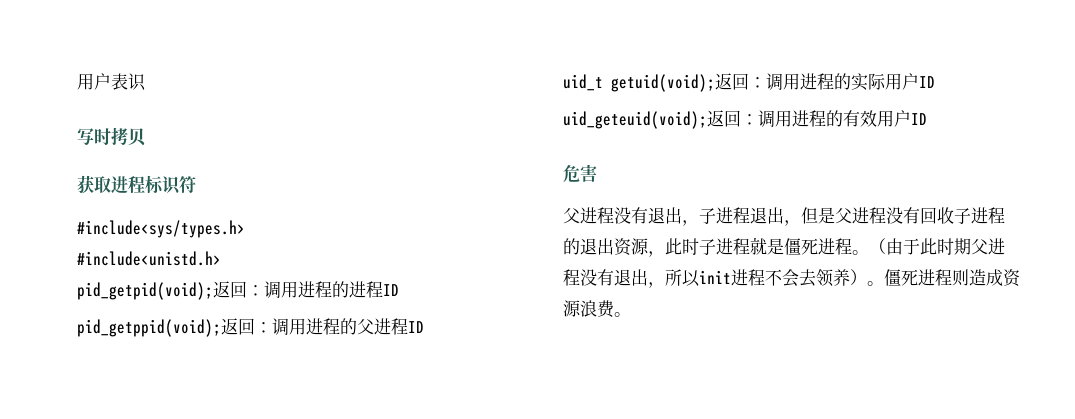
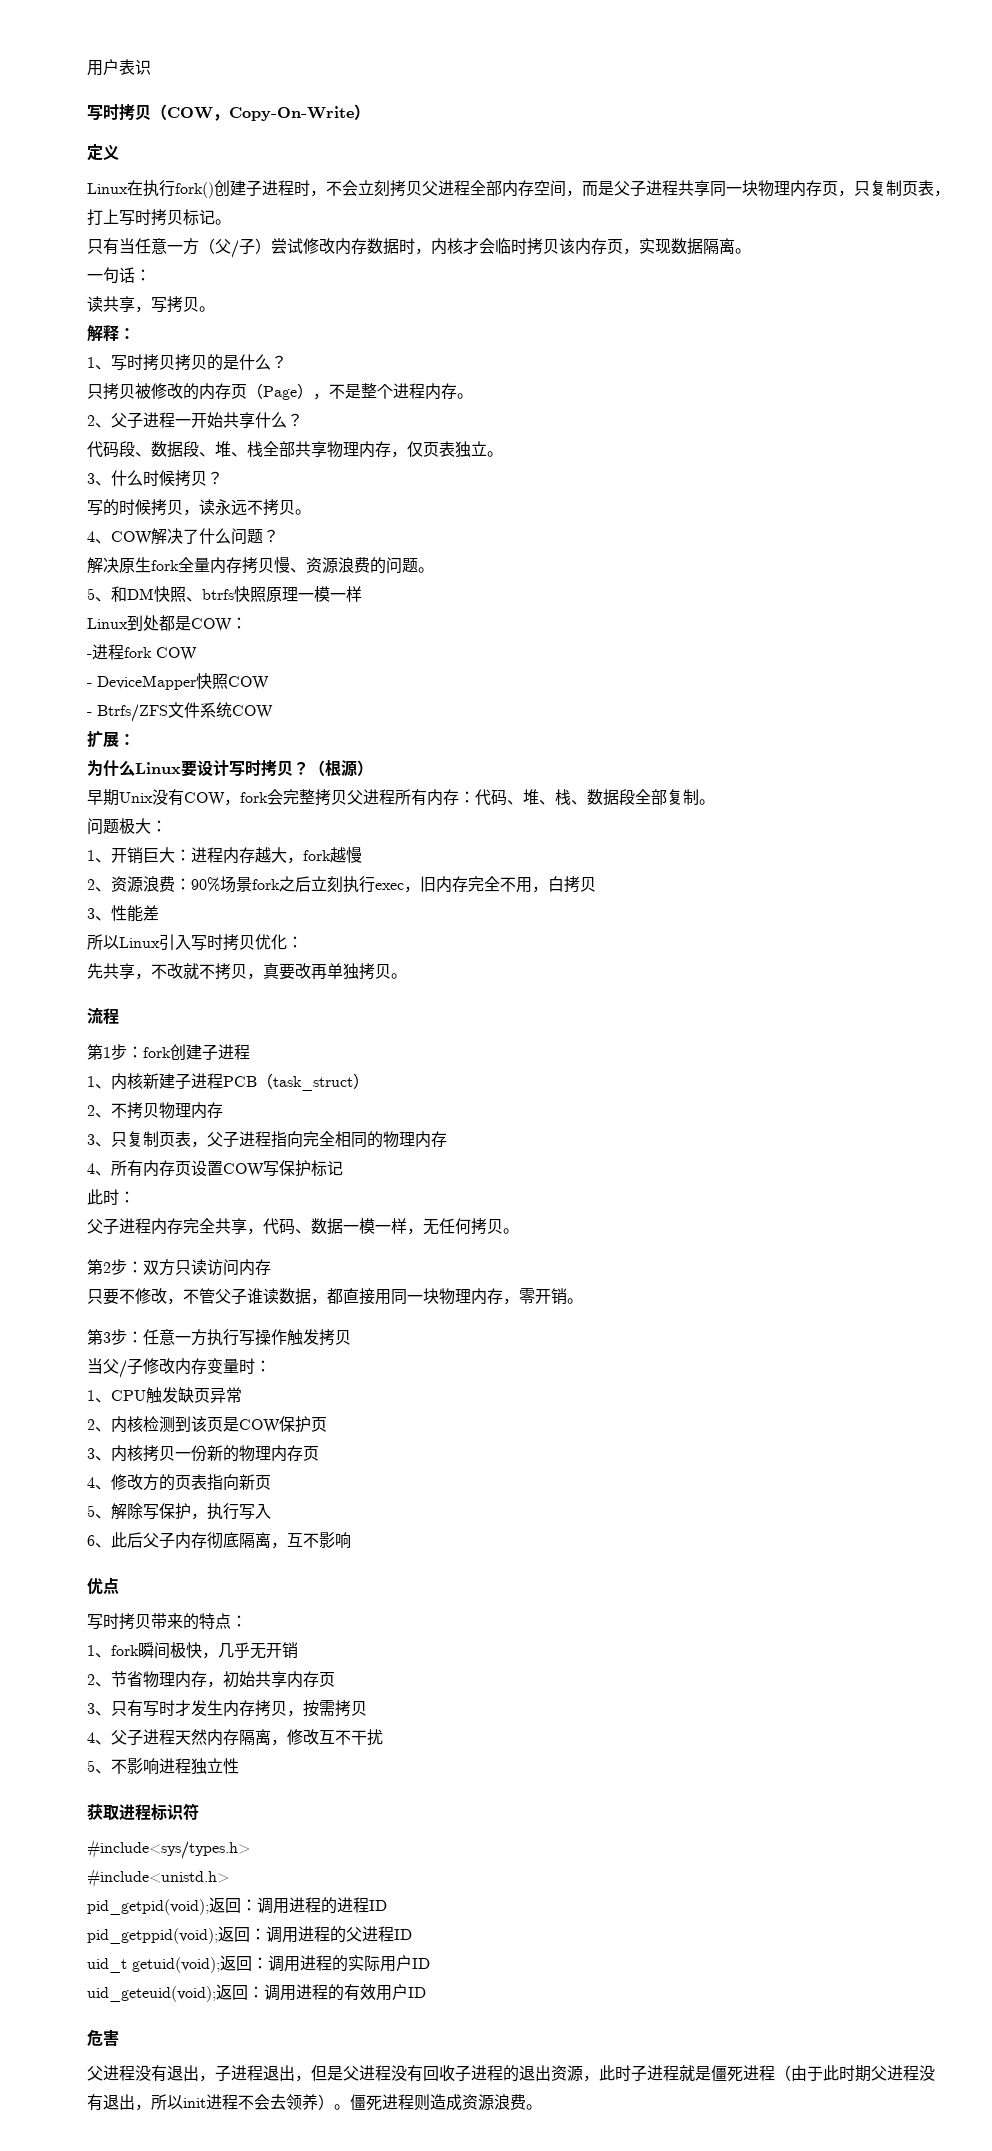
- 写时拷贝
+ 写时拷贝（COW，Copy-On-Write）
+ 定义
+ Linux在执行fork()创建子进程时，不会立刻拷贝父进程全部内存空间，而是父子进程共享同一块物理内存页，只复制页表，打上写时拷贝标记。
+ 只有当任意一方（父/子）尝试修改内存数据时，内核才会临时拷贝该内存页，实现数据隔离。
+ 一句话：
+ 读共享，写拷贝。
+ 解释：
+ 1、写时拷贝拷贝的是什么？
+ 只拷贝被修改的内存页（Page），不是整个进程内存。
+ 2、父子进程一开始共享什么？
+ 代码段、数据段、堆、栈全部共享物理内存，仅页表独立。
+ 3、什么时候拷贝？
+ 写的时候拷贝，读永远不拷贝。
+ 4、COW解决了什么问题？
+ 解决原生fork全量内存拷贝慢、资源浪费的问题。
+ 5、和DM快照、btrfs快照原理一模一样
+ Linux到处都是COW：
+ -进程fork COW
+ - DeviceMapper快照COW
+ - Btrfs/ZFS文件系统COW
+ 扩展：
+ 为什么Linux要设计写时拷贝？（根源）
+ 早期Unix没有COW，fork会完整拷贝父进程所有内存：代码、堆、栈、数据段全部复制。
+ 问题极大：
+ 1、开销巨大：进程内存越大，fork越慢
+ 2、资源浪费：90%场景fork之后立刻执行exec，旧内存完全不用，白拷贝
+ 3、性能差
+ 所以Linux引入写时拷贝优化：
+ 先共享，不改就不拷贝，真要改再单独拷贝。
+ 流程
+ 第1步：fork创建子进程
+ 1、内核新建子进程PCB（task_struct）
+ 2、不拷贝物理内存
+ 3、只复制页表，父子进程指向完全相同的物理内存
+ 4、所有内存页设置COW写保护标记
+ 此时：
+ 父子进程内存完全共享，代码、数据一模一样，无任何拷贝。
+ 第2步：双方只读访问内存
+ 只要不修改，不管父子谁读数据，都直接用同一块物理内存，零开销。
+ 第3步：任意一方执行写操作触发拷贝
+ 当父/子修改内存变量时：
+ 1、CPU触发缺页异常
+ 2、内核检测到该页是COW保护页
+ 3、内核拷贝一份新的物理内存页
+ 4、修改方的页表指向新页
+ 5、解除写保护，执行写入
+ 6、此后父子内存彻底隔离，互不影响
+ 优点
+ 写时拷贝带来的特点：
+ 1、fork瞬间极快，几乎无开销
+ 2、节省物理内存，初始共享内存页
+ 3、只有写时才发生内存拷贝，按需拷贝
+ 4、父子进程天然内存隔离，修改互不干扰
+ 5、不影响进程独立性
- 父进程没有退出，子进程退出，但是父进程没有回收子进程的退出资源，此时子进程就是僵死进程。（由于此时期父进程没有退出，所以init进程不会去领养）。
+ 父进程没有退出，子进程退出，但是父进程没有回收子进程的退出资源，此时子进程就是僵死进程（由于此时期父进程没有退出，所以init进程不会去领养）。

